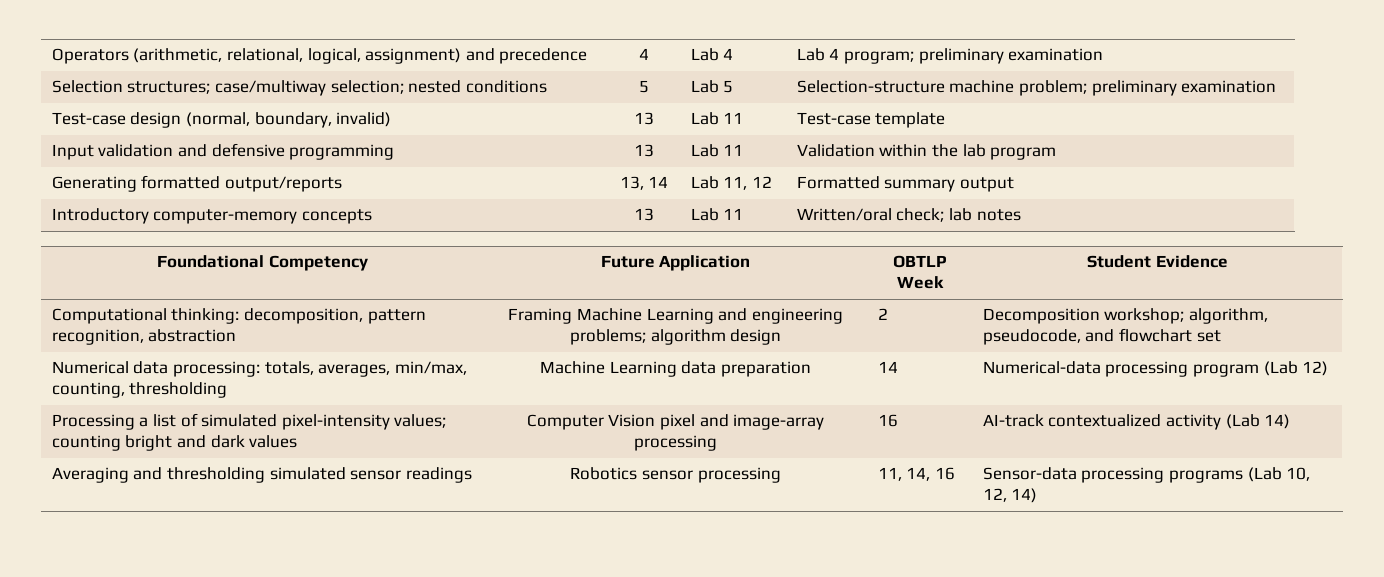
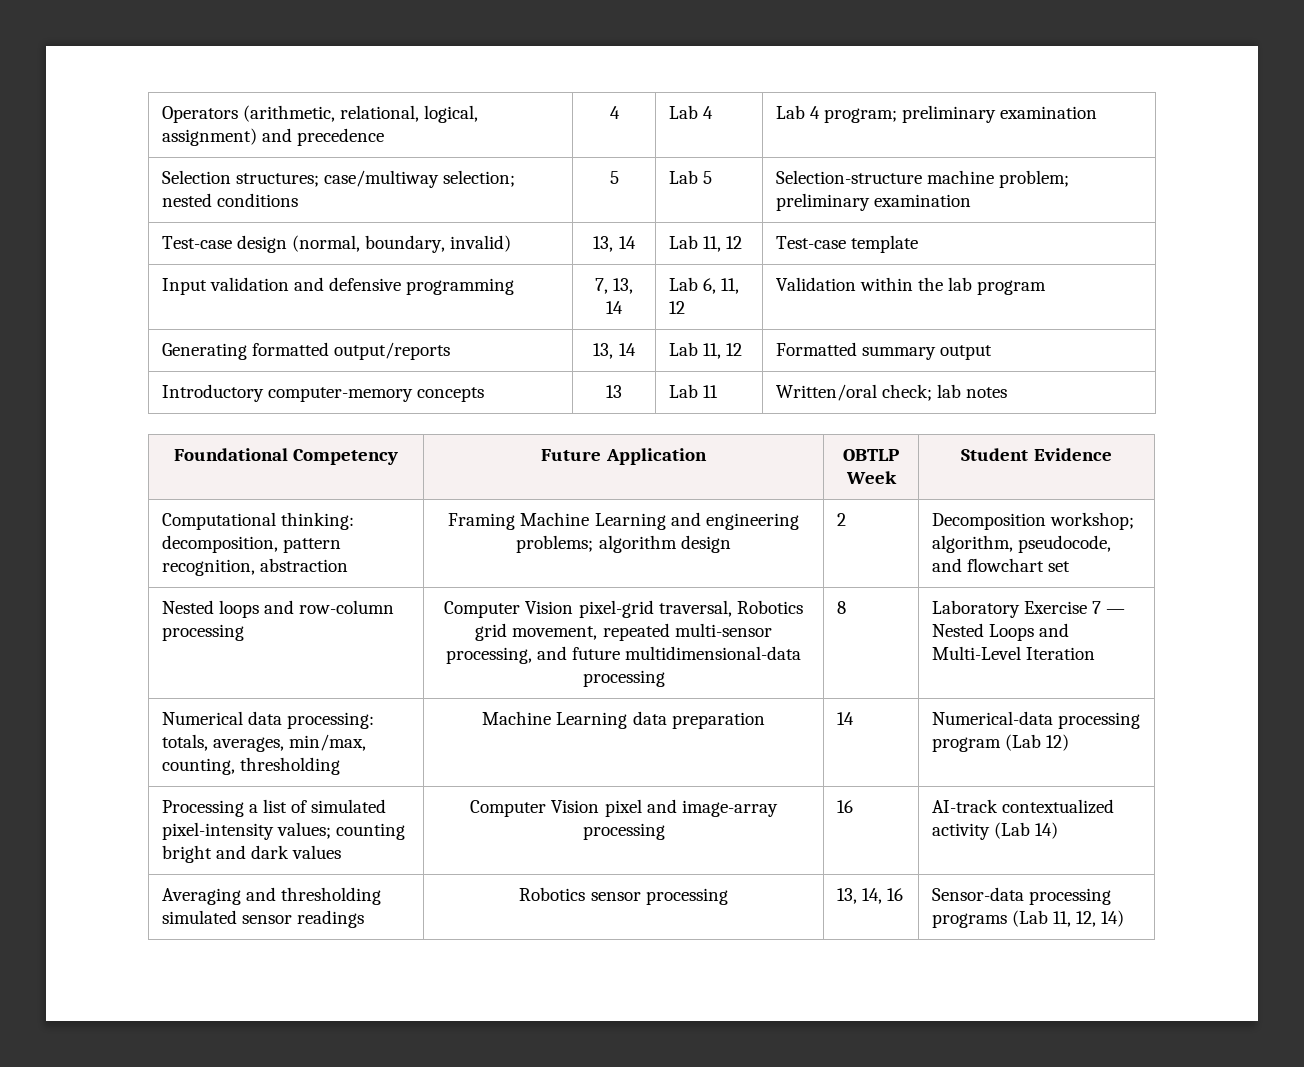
- Test-case design (normal, boundary, invalid) | 13 | Lab 11 | Test-case template
+ Test-case design (normal, boundary, invalid) | 13, 14 | Lab 11, 12 | Test-case template
- Input validation and defensive programming | 13 | Lab 11 | Validation within the lab program
+ Input validation and defensive programming | 7, 13, 14 | Lab 6, 11, 12 | Validation within the lab program
+ Nested loops and row-column processing | Computer Vision pixel-grid traversal, Robotics grid movement, repeated multi-sensor processing, and future multidimensional-data processing | 8 | Laboratory Exercise 7 — Nested Loops and Multi-Level Iteration
- Averaging and thresholding simulated sensor readings | Robotics sensor processing | 11, 14, 16 | Sensor-data processing programs (Lab 10, 12, 14)
+ Averaging and thresholding simulated sensor readings | Robotics sensor processing | 13, 14, 16 | Sensor-data processing programs (Lab 11, 12, 14)

